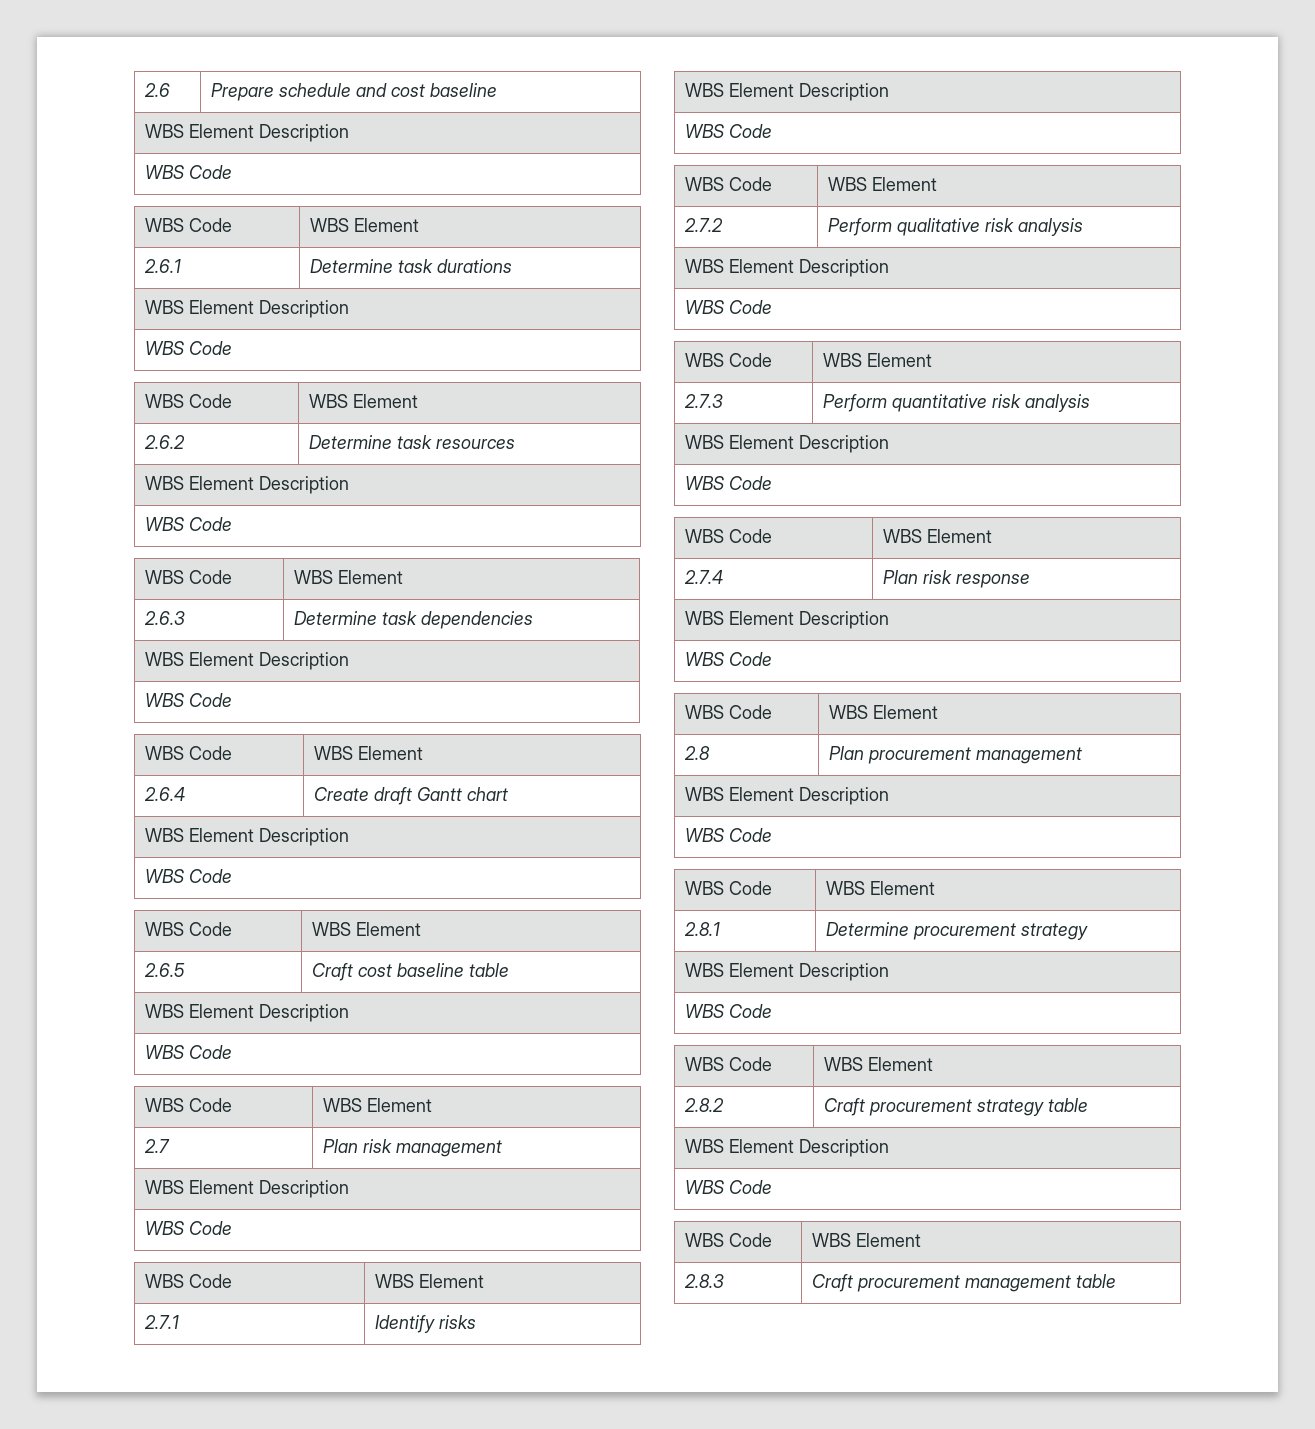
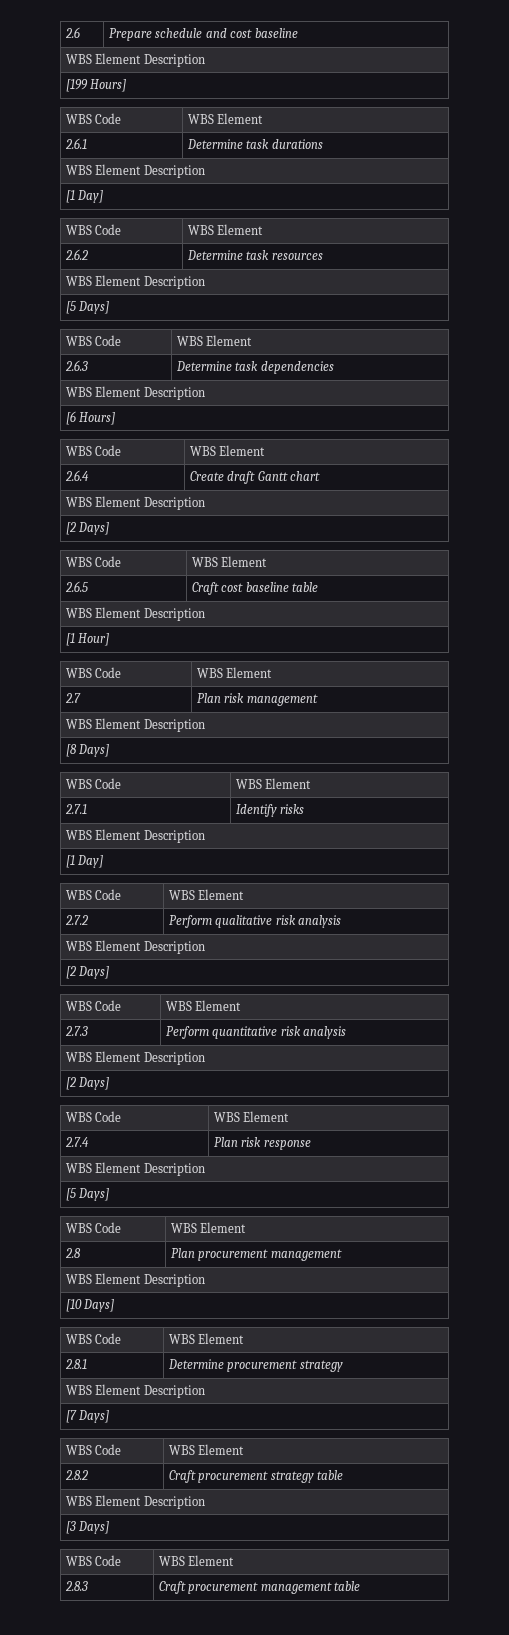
  2.6 | Prepare schedule and cost baseline
  WBS Element Description
- WBS Code
+ [199 Hours]
  2.6.1 | Determine task durations
  WBS Element Description
- WBS Code
+ [1 Day]
  2.6.2 | Determine task resources
  WBS Element Description
- WBS Code
+ [5 Days]
  2.6.3 | Determine task dependencies
  WBS Element Description
- WBS Code
+ [6 Hours]
  2.6.4 | Create draft Gantt chart
  WBS Element Description
- WBS Code
+ [2 Days]
  2.6.5 | Craft cost baseline table
  WBS Element Description
- WBS Code
+ [1 Hour]
  2.7 | Plan risk management
  WBS Element Description
- WBS Code
+ [8 Days]
  2.7.1 | Identify risks
  WBS Element Description
- WBS Code
+ [1 Day]
  2.7.2 | Perform qualitative risk analysis
  WBS Element Description
- WBS Code
+ [2 Days]
  2.7.3 | Perform quantitative risk analysis
  WBS Element Description
- WBS Code
+ [2 Days]
  2.7.4 | Plan risk response
  WBS Element Description
- WBS Code
+ [5 Days]
  2.8 | Plan procurement management
  WBS Element Description
- WBS Code
+ [10 Days]
  2.8.1 | Determine procurement strategy
  WBS Element Description
- WBS Code
+ [7 Days]
  2.8.2 | Craft procurement strategy table
  WBS Element Description
- WBS Code
+ [3 Days]

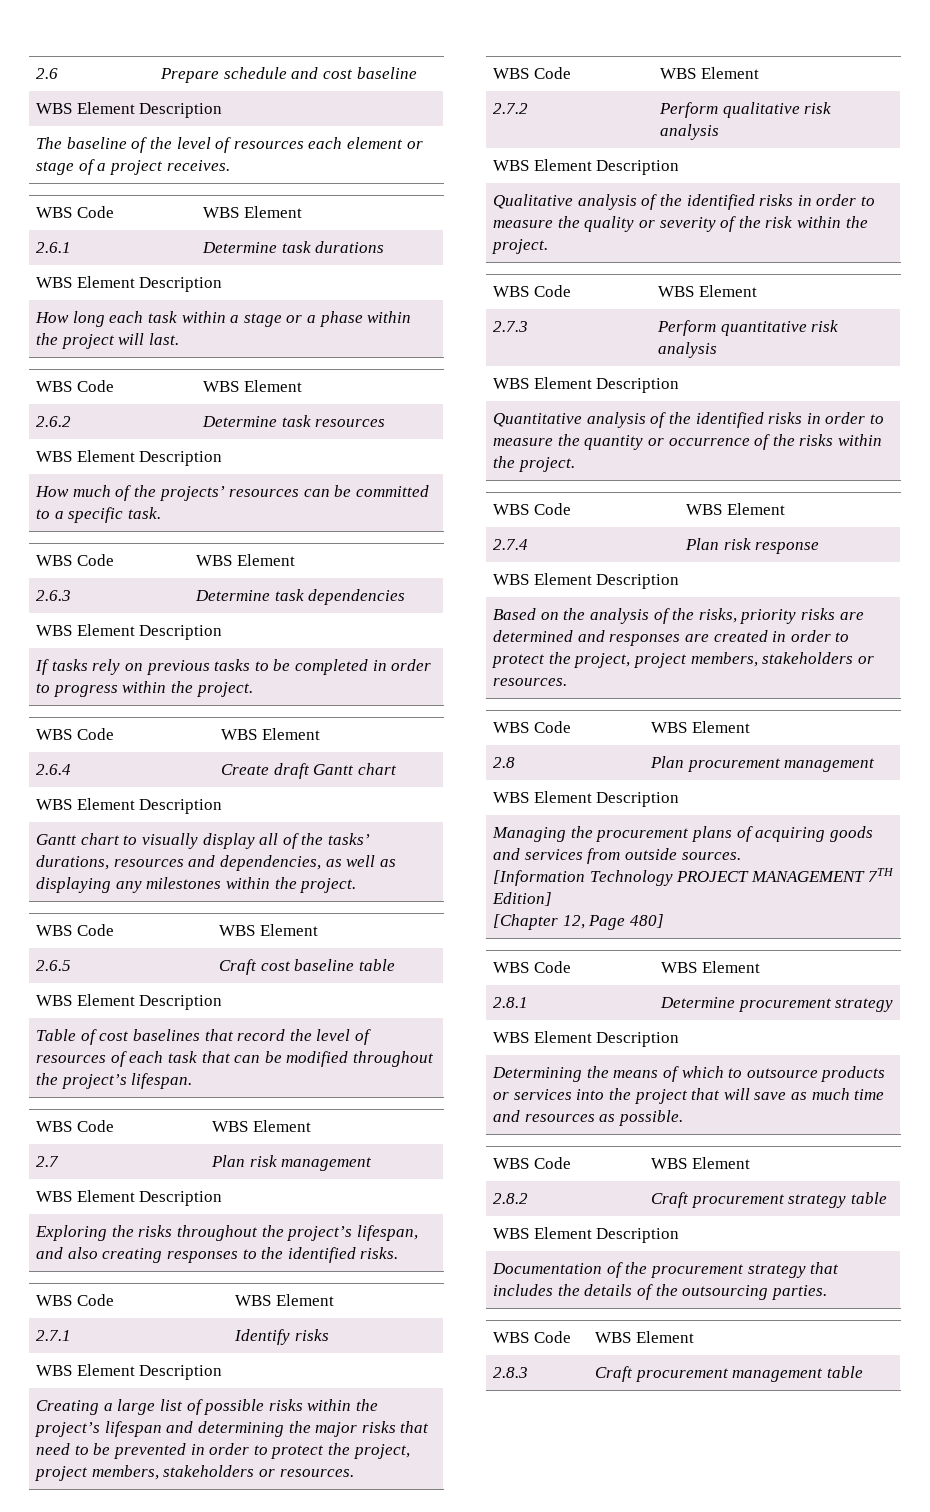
- [199 Hours]
+ The baseline of the level of resources each element or stage of a project receives.
  2.6.1 | Determine task durations
  WBS Element Description
- [1 Day]
+ How long each task within a stage or a phase within the project will last.
  2.6.2 | Determine task resources
  WBS Element Description
- [5 Days]
+ How much of the projects’ resources can be committed to a specific task.
- [6 Hours]
+ If tasks rely on previous tasks to be completed in order to progress within the project.
  2.6.4 | Create draft Gantt chart
  WBS Element Description
- [2 Days]
+ Gantt chart to visually display all of the tasks’ durations, resources and dependencies, as well as displaying any milestones within the project.
- [1 Hour]
+ Table of cost baselines that record the level of resources of each task that can be modified throughout the project’s lifespan.
- [8 Days]
+ Exploring the risks throughout the project’s lifespan, and also creating responses to the identified risks.
  2.7.1 | Identify risks
  WBS Element Description
- [1 Day]
+ Creating a large list of possible risks within the project’s lifespan and determining the major risks that need to be prevented in order to protect the project, project members, stakeholders or resources.
  2.7.2 | Perform qualitative risk analysis
  WBS Element Description
- [2 Days]
+ Qualitative analysis of the identified risks in order to measure the quality or severity of the risk within the project.
  2.7.3 | Perform quantitative risk analysis
  WBS Element Description
- [2 Days]
+ Quantitative analysis of the identified risks in order to measure the quantity or occurrence of the risks within the project.
  2.7.4 | Plan risk response
  WBS Element Description
- [5 Days]
+ Based on the analysis of the risks, priority risks are determined and responses are created in order to protect the project, project members, stakeholders or resources.
- [10 Days]
+ Managing the procurement plans of acquiring goods and services from outside sources.
+ [Information Technology PROJECT MANAGEMENT 7TH Edition]
+ [Chapter 12, Page 480]
- [7 Days]
+ Determining the means of which to outsource products or services into the project that will save as much time and resources as possible.
- [3 Days]
+ Documentation of the procurement strategy that includes the details of the outsourcing parties.

